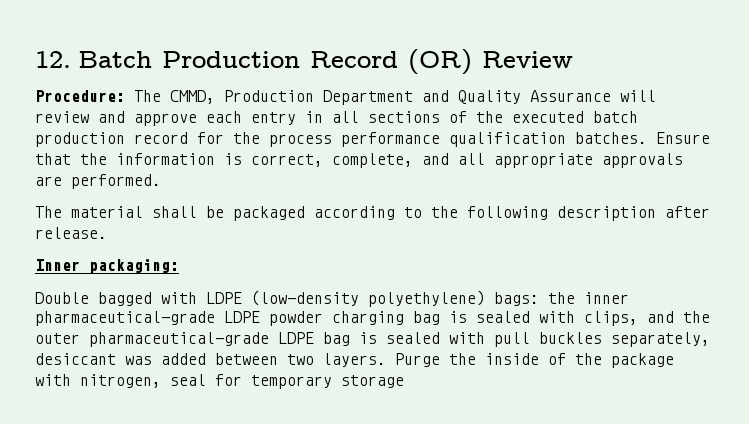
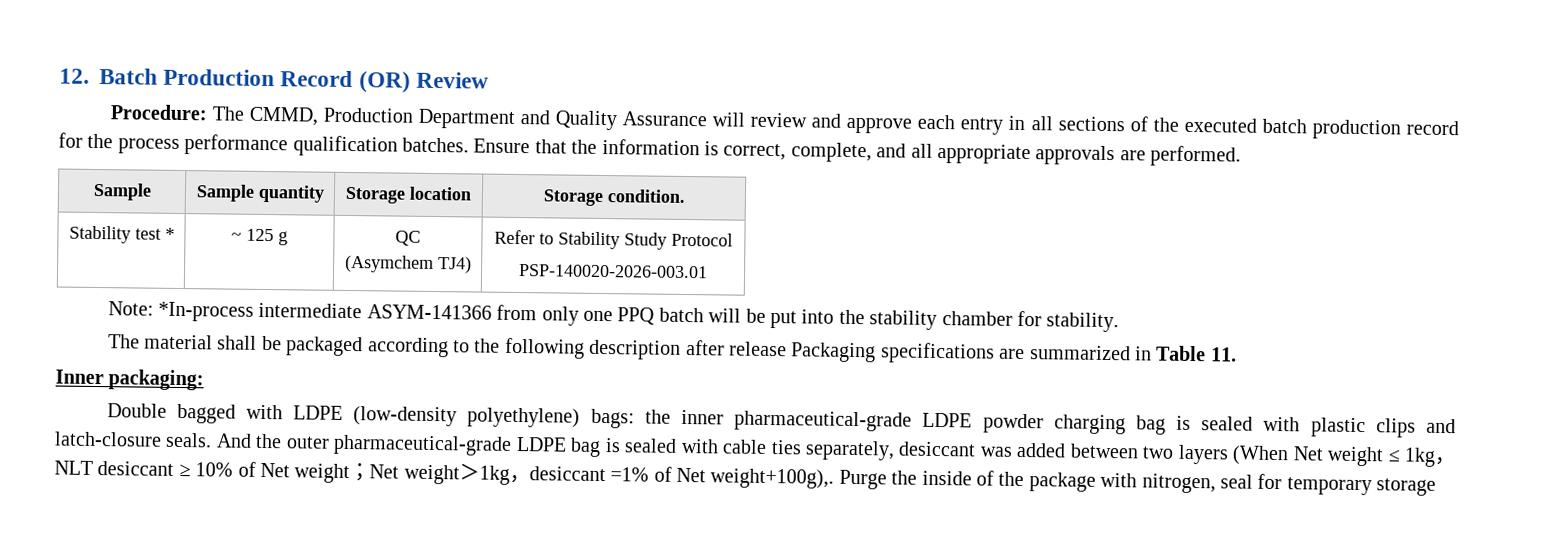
+ Sample | Sample quantity | Storage location | Storage condition.
+ Stability test * | ~ 125 g | QC
+ (Asymchem TJ4) | Refer to Stability Study Protocol
+ PSP-140020-2026-003.01
+ Note: *In-process intermediate ASYM-141366 from only one PPQ batch will be put into the stability chamber for stability.
- The material shall be packaged according to the following description after release.
+ The material shall be packaged according to the following description after release Packaging specifications are summarized in Table 11.
- Double bagged with LDPE (low-density polyethylene) bags: the inner pharmaceutical‑grade LDPE powder charging bag is sealed with clips, and the outer pharmaceutical‑grade LDPE bag is sealed with pull buckles separately, desiccant was added between two layers.
+ Double bagged with LDPE (low-density polyethylene) bags: the inner pharmaceutical‑grade LDPE powder charging bag is sealed with plastic clips and latch-closure seals. And the outer pharmaceutical‑grade LDPE bag is sealed with cable ties separately, desiccant was added between two layers (When Net weight ≤ 1kg，NLT desiccant ≥ 10% of Net weight；Net weight＞1kg，desiccant =1% of Net weight+100g),.

